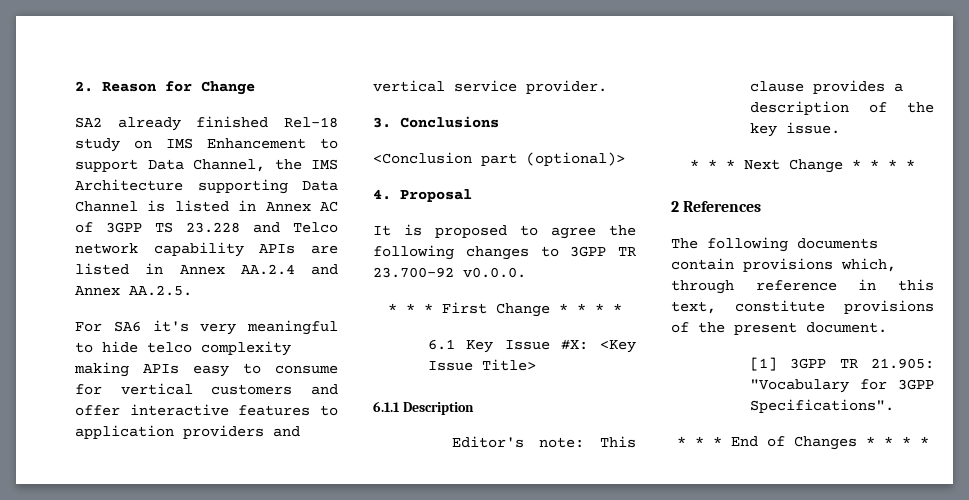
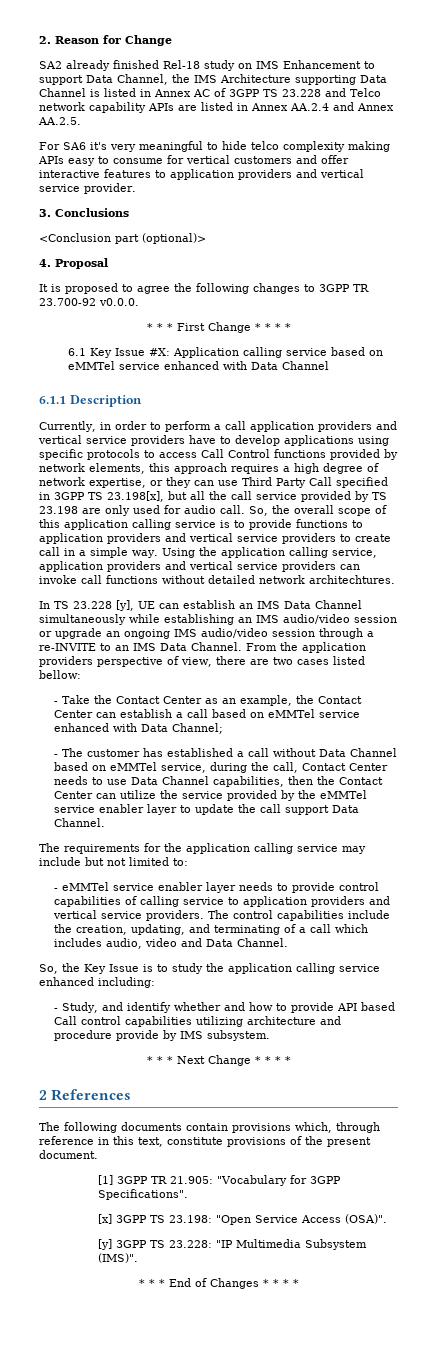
- 6.1 Key Issue #X: <Key Issue Title>
+ 6.1 Key Issue #X: Application calling service based on eMMTel service enhanced with Data Channel
  6.1.1 Description
- Editor's note: This clause provides a description of the key issue.
+ Currently, in order to perform a call application providers and vertical service providers have to develop applications using specific protocols to access Call Control functions provided by network elements, this approach requires a high degree of network expertise, or they can use Third Party Call specified in 3GPP TS 23.198[x], but all the call service provided by TS 23.198 are only used for audio call. So, the overall scope of this application calling service is to provide functions to application providers and vertical service providers to create call in a simple way. Using the application calling service, application providers and vertical service providers can invoke call functions without detailed network architechtures.
+ In TS 23.228 [y], UE can establish an IMS Data Channel simultaneously while establishing an IMS audio/video session or upgrade an ongoing IMS audio/video session through a re-INVITE to an IMS Data Channel. From the application providers perspective of view, there are two cases listed bellow:
+ - Take the Contact Center as an example, the Contact Center can establish a call based on eMMTel service enhanced with Data Channel;
+ - The customer has established a call without Data Channel based on eMMTel service, during the call, Contact Center needs to use Data Channel capabilities, then the Contact Center can utilize the service provided by the eMMTel service enabler layer to update the call support Data Channel.
+ The requirements for the application calling service may include but not limited to:
+ - eMMTel service enabler layer needs to provide control capabilities of calling service to application providers and vertical service providers. The control capabilities include the creation, updating, and terminating of a call which includes audio, video and Data Channel.
+ So, the Key Issue is to study the application calling service enhanced including:
+ - Study, and identify whether and how to provide API based Call control capabilities utilizing architecture and procedure provide by IMS subsystem.
+ [x] 3GPP TS 23.198: "Open Service Access (OSA)".
+ [y] 3GPP TS 23.228: "IP Multimedia Subsystem (IMS)".

